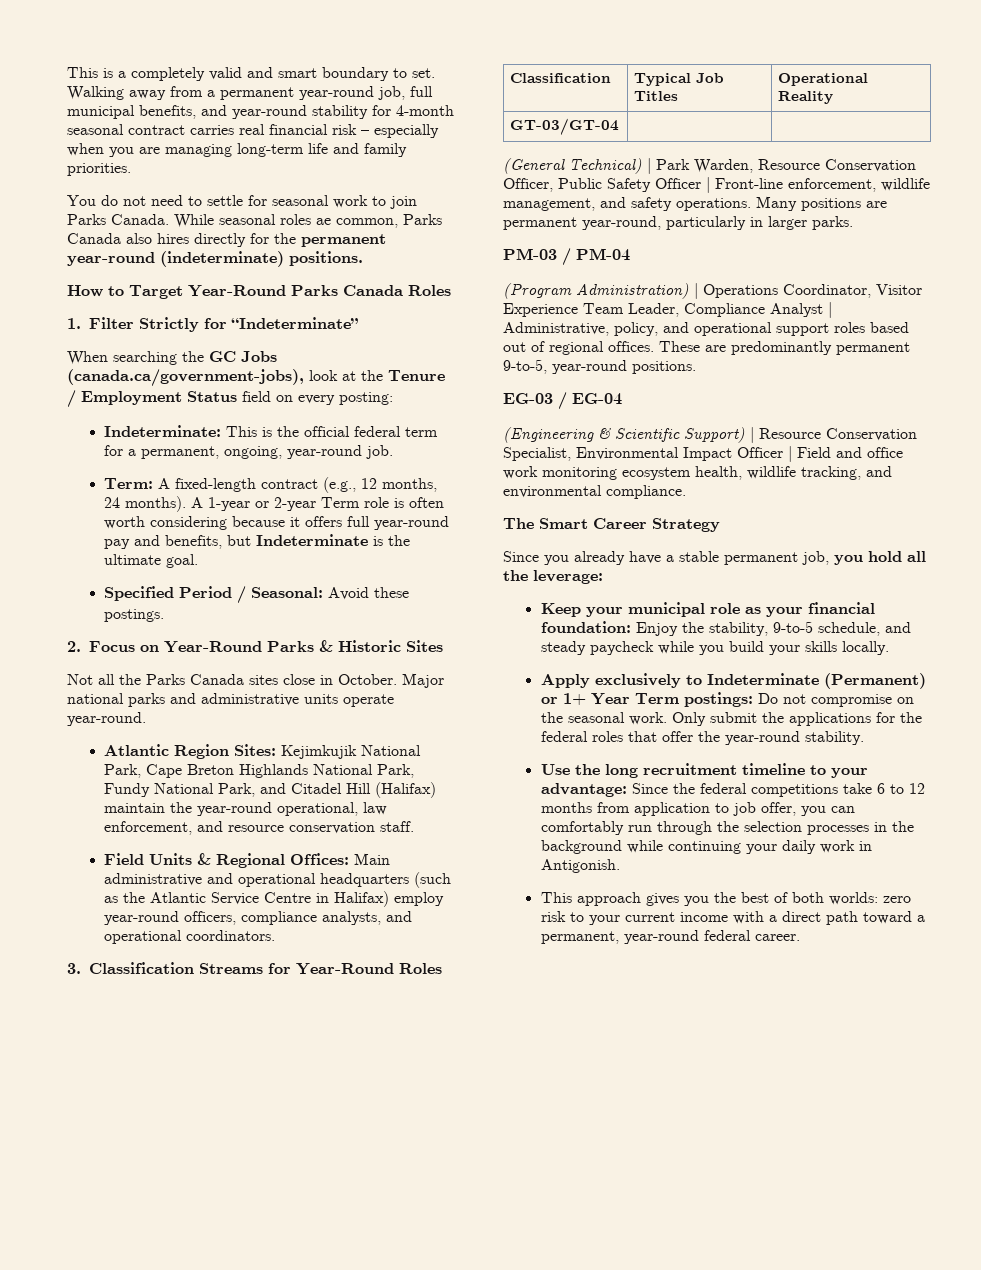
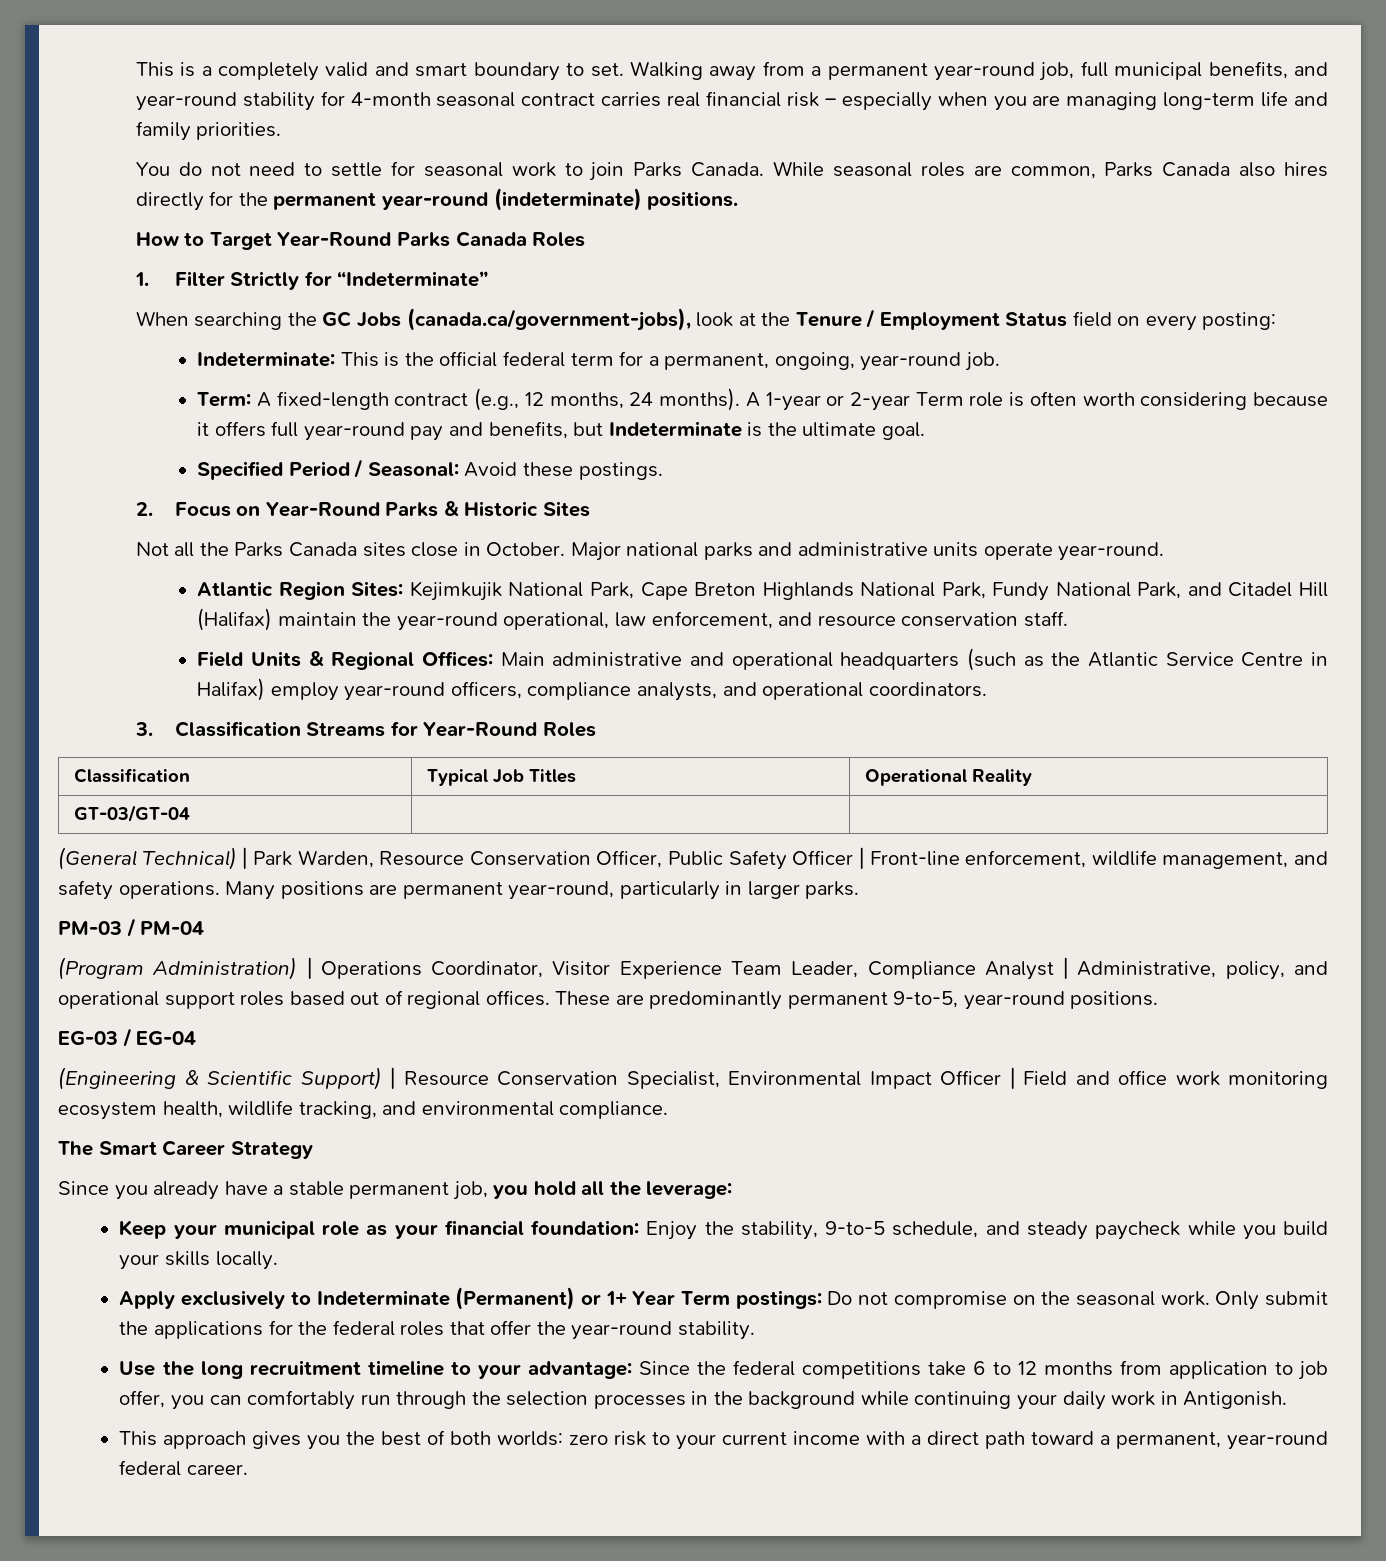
- While seasonal roles ae common, Parks Canada also hires directly for the permanent year-round (indeterminate) positions.
+ While seasonal roles are common, Parks Canada also hires directly for the permanent year-round (indeterminate) positions.

